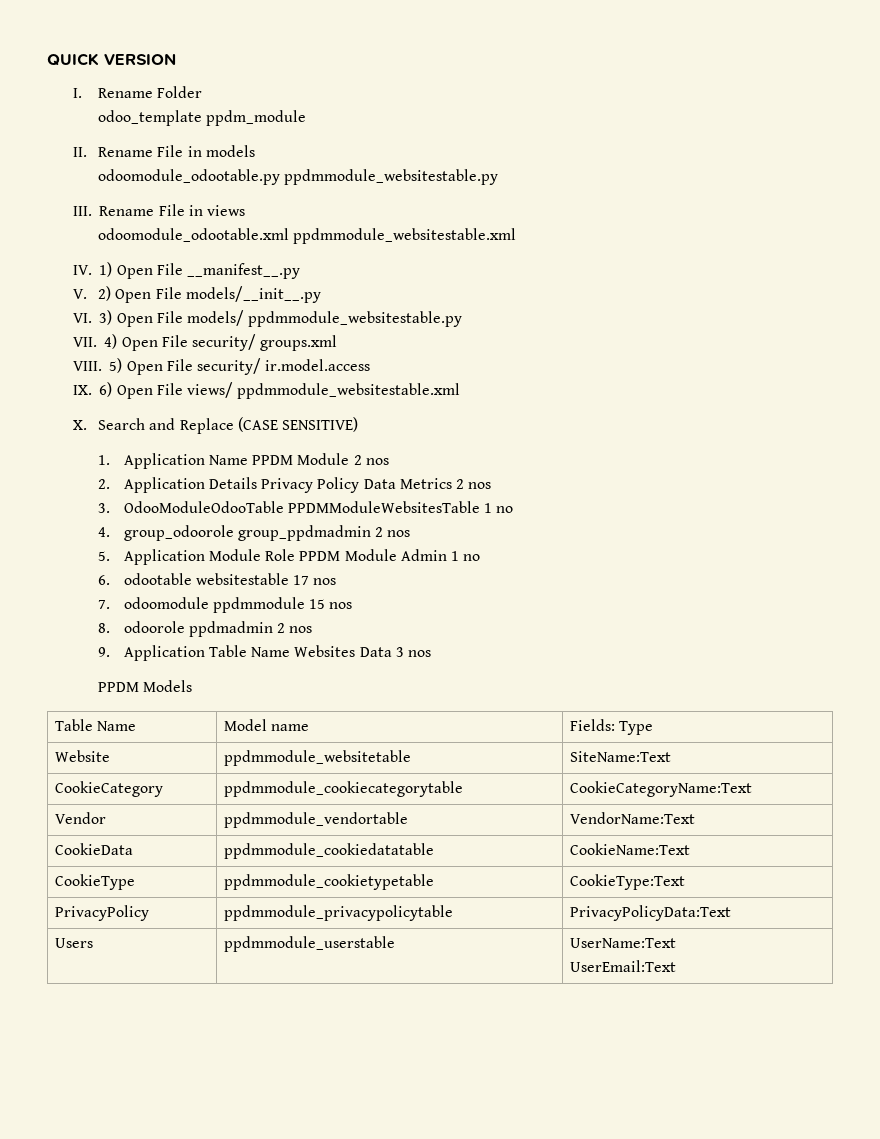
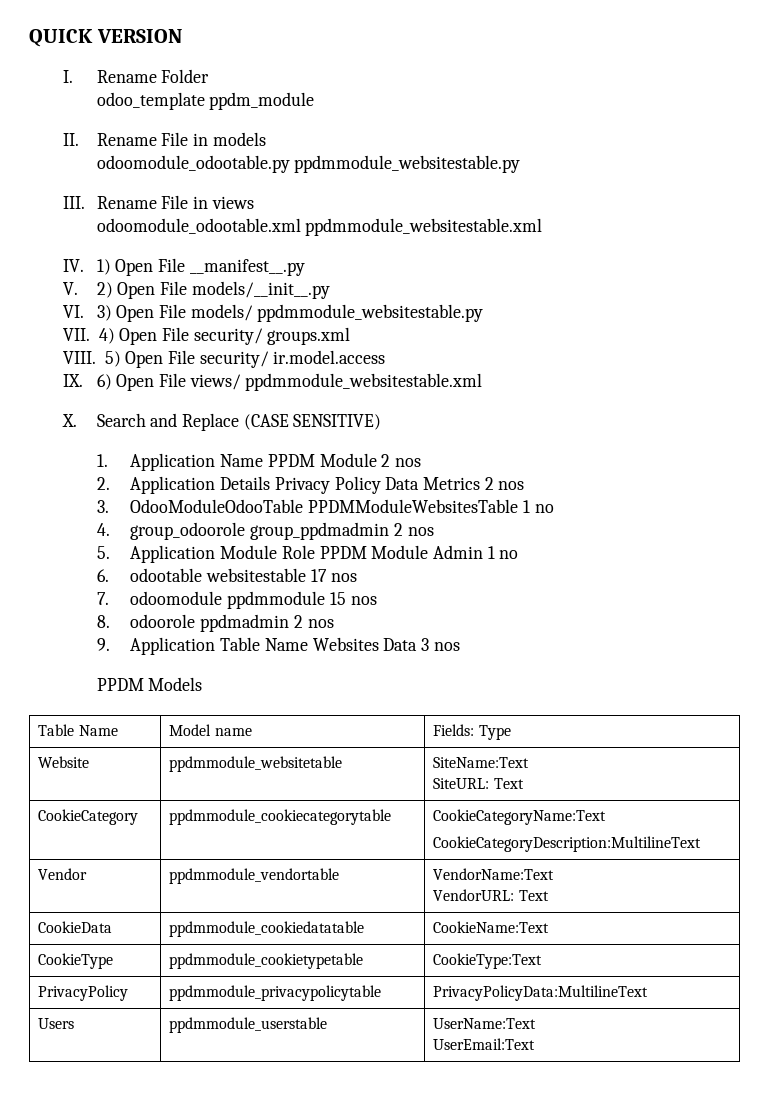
  Website | ppdmmodule_websitetable | SiteName:Text
+ SiteURL: Text
  CookieCategory | ppdmmodule_cookiecategorytable | CookieCategoryName:Text
+ CookieCategoryDescription:MultilineText
  Vendor | ppdmmodule_vendortable | VendorName:Text
+ VendorURL: Text
- PrivacyPolicy | ppdmmodule_privacypolicytable | PrivacyPolicyData:Text
+ PrivacyPolicy | ppdmmodule_privacypolicytable | PrivacyPolicyData:MultilineText

